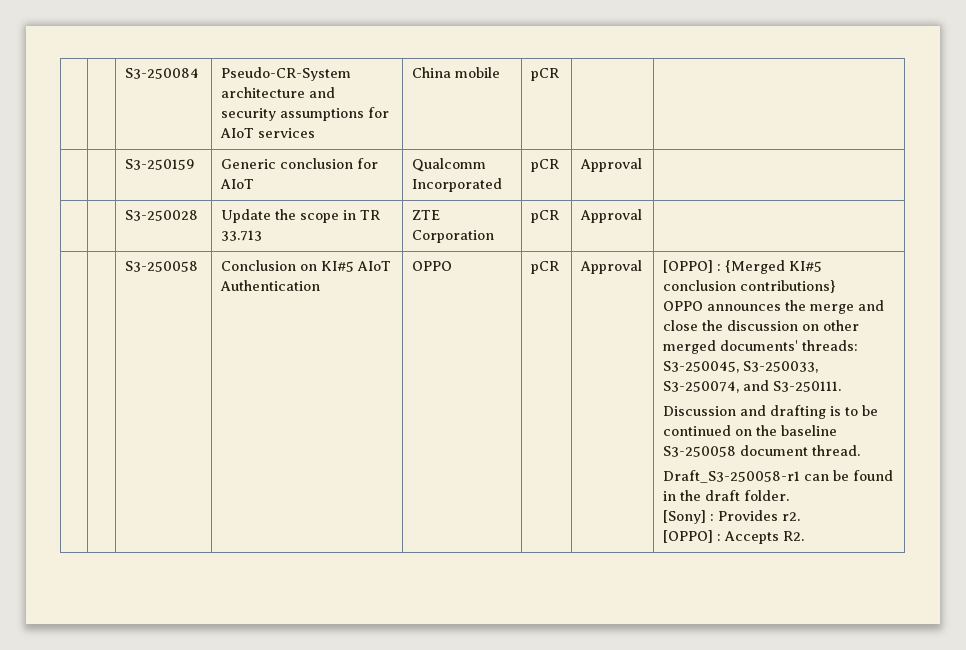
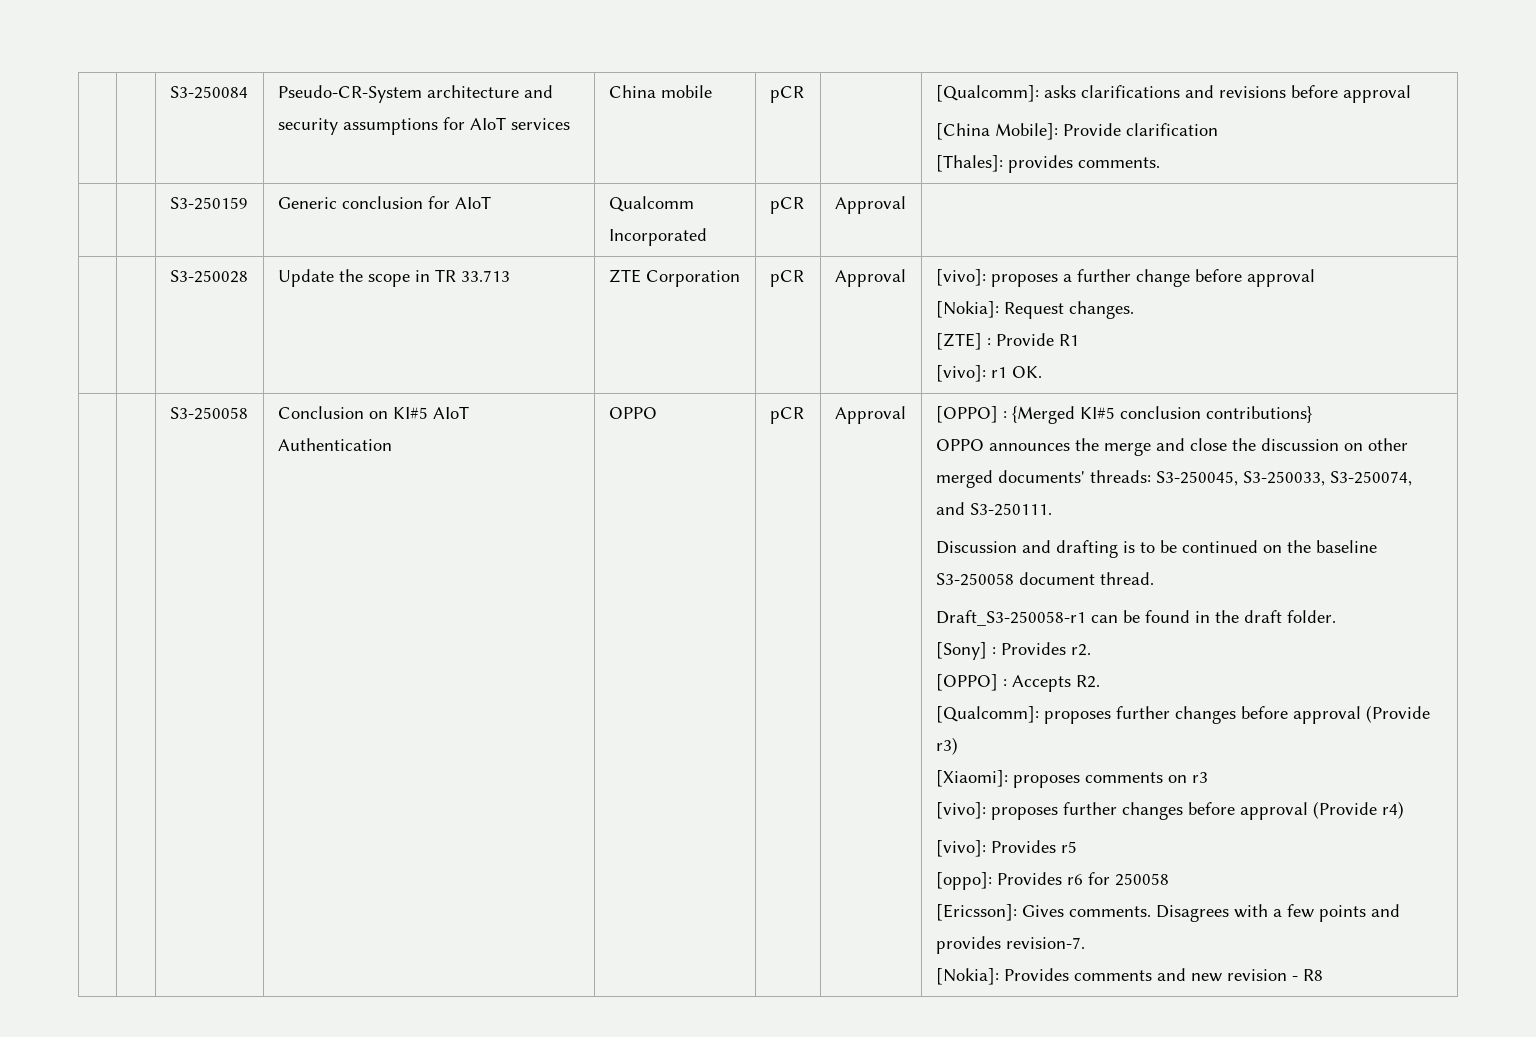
- | | S3-250084 | Pseudo-CR-System architecture and security assumptions for AIoT services | China mobile | pCR | |
+ | | S3-250084 | Pseudo-CR-System architecture and security assumptions for AIoT services | China mobile | pCR | | [Qualcomm]: asks clarifications and revisions before approval
+ [China Mobile]: Provide clarification
+ [Thales]: provides comments.
- | | S3-250028 | Update the scope in TR 33.713 | ZTE Corporation | pCR | Approval |
+ | | S3-250028 | Update the scope in TR 33.713 | ZTE Corporation | pCR | Approval | [vivo]: proposes a further change before approval
+ [Nokia]: Request changes.
+ [ZTE] : Provide R1
+ [vivo]: r1 OK.
+ [Qualcomm]: proposes further changes before approval (Provide r3)
+ [Xiaomi]: proposes comments on r3
+ [vivo]: proposes further changes before approval (Provide r4)
+ [vivo]: Provides r5
+ [oppo]: Provides r6 for 250058
+ [Ericsson]: Gives comments. Disagrees with a few points and provides revision-7.
+ [Nokia]: Provides comments and new revision - R8

